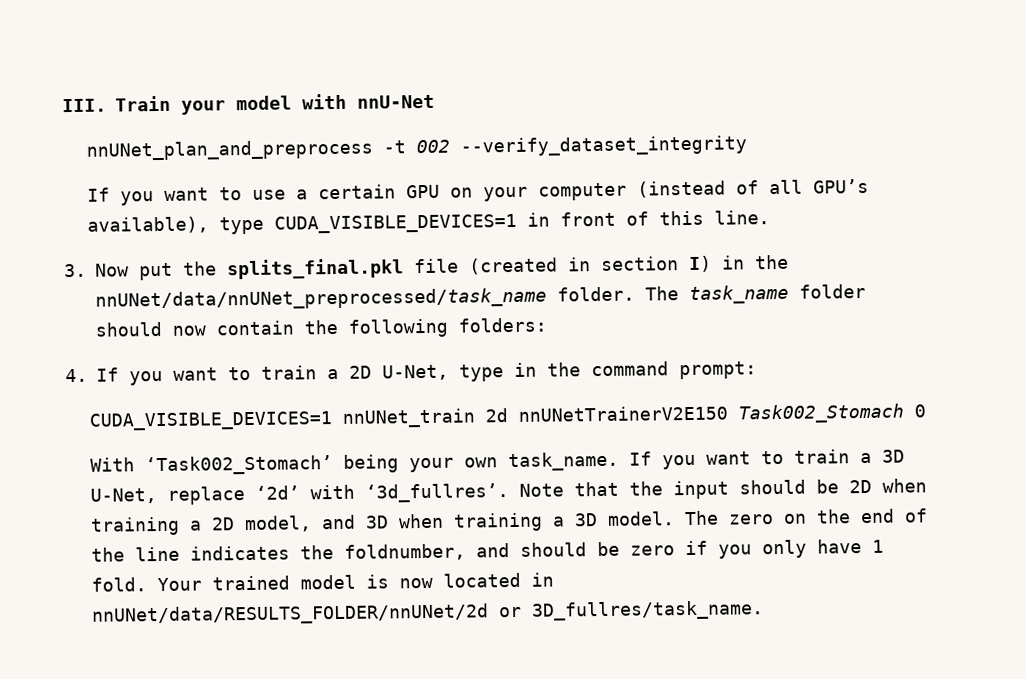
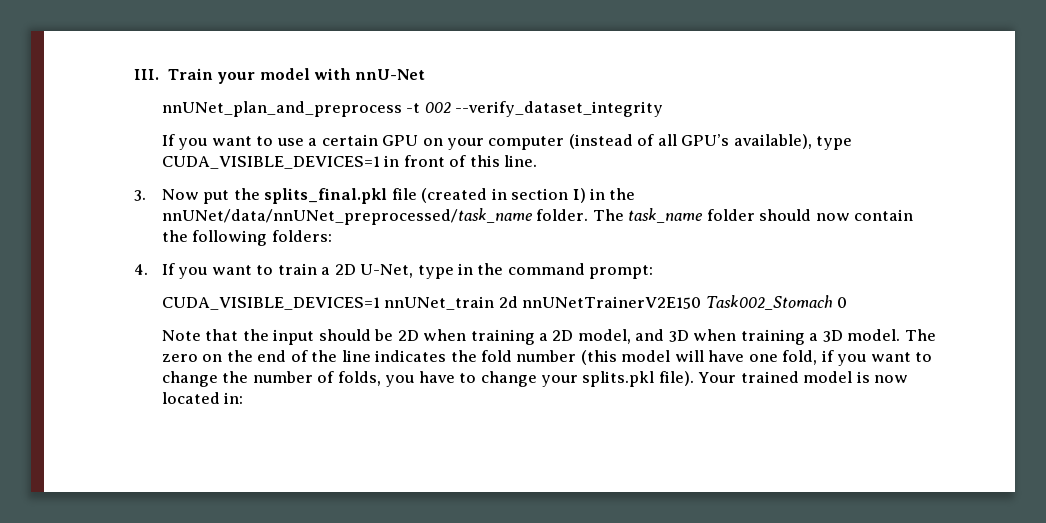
- With ‘Task002_Stomach’ being your own task_name. If you want to train a 3D U-Net, replace ‘2d’ with ‘3d_fullres’.
- The zero on the end of the line indicates the foldnumber, and should be zero if you only have 1 fold.
+ The zero on the end of the line indicates the fold number (this model will have one fold, if you want to change the number of folds, you have to change your splits.pkl file).
- Your trained model is now located in nnUNet/data/RESULTS_FOLDER/nnUNet/2d or 3D_fullres/task_name.
+ Your trained model is now located in:

